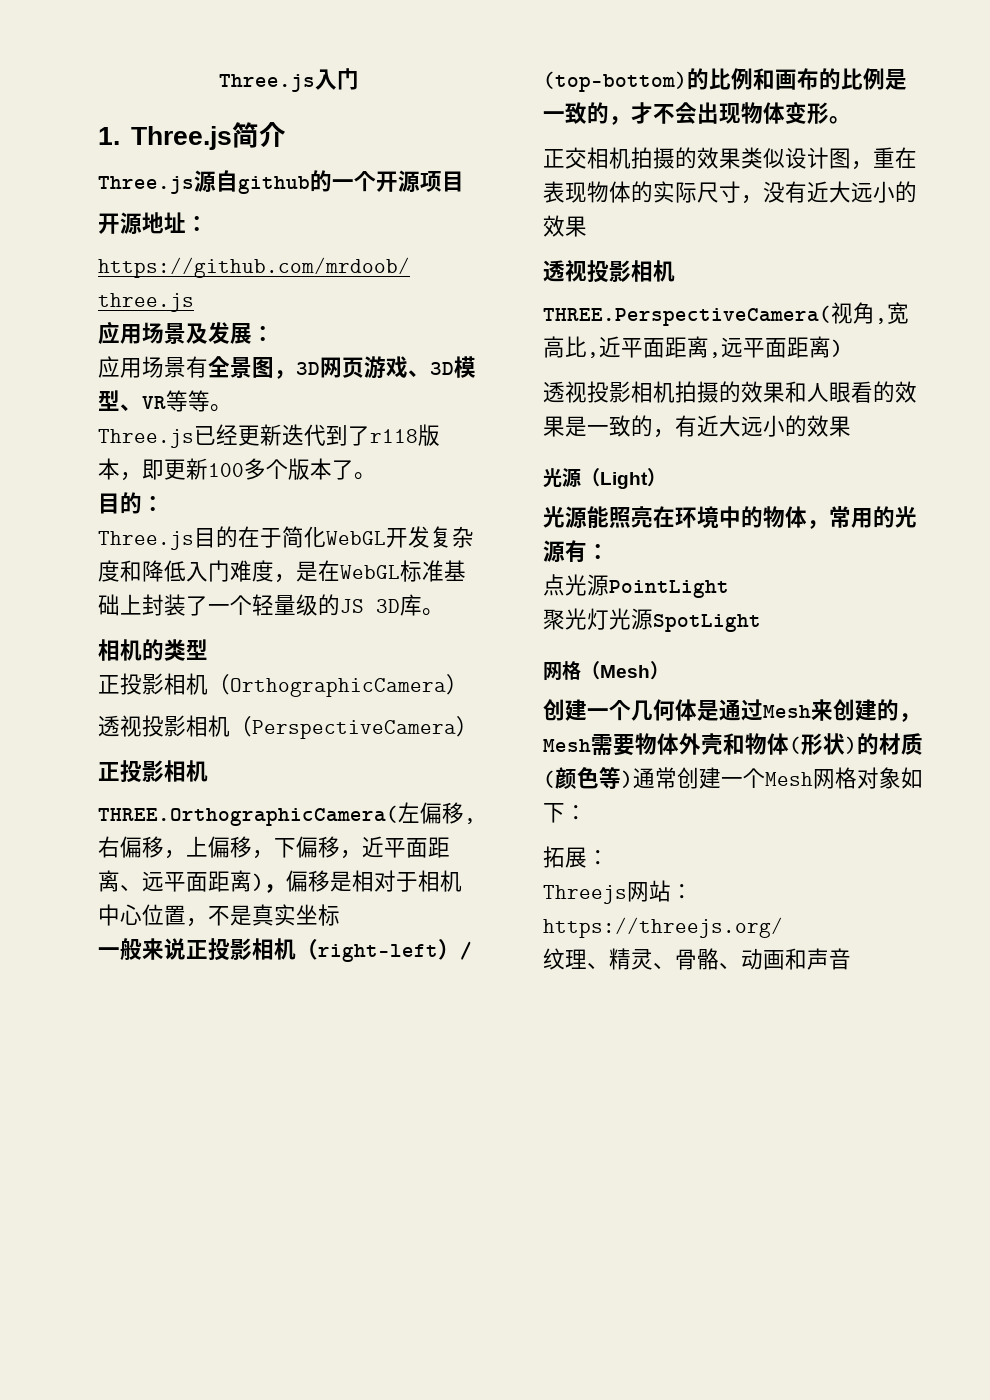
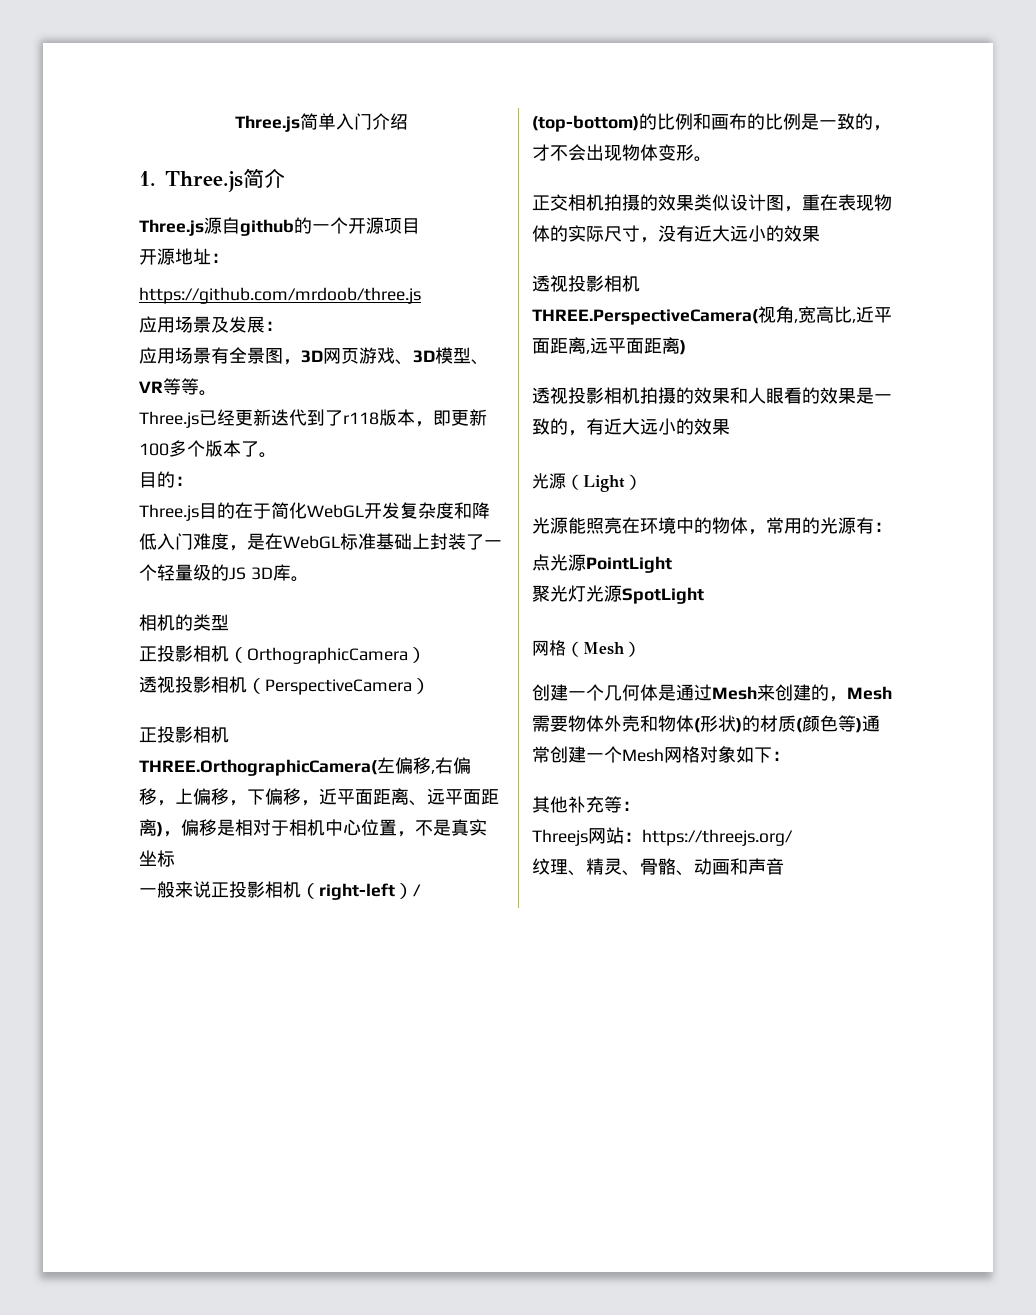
- Three.js入门
+ Three.js简单入门介绍
- 拓展：
+ 其他补充等：

